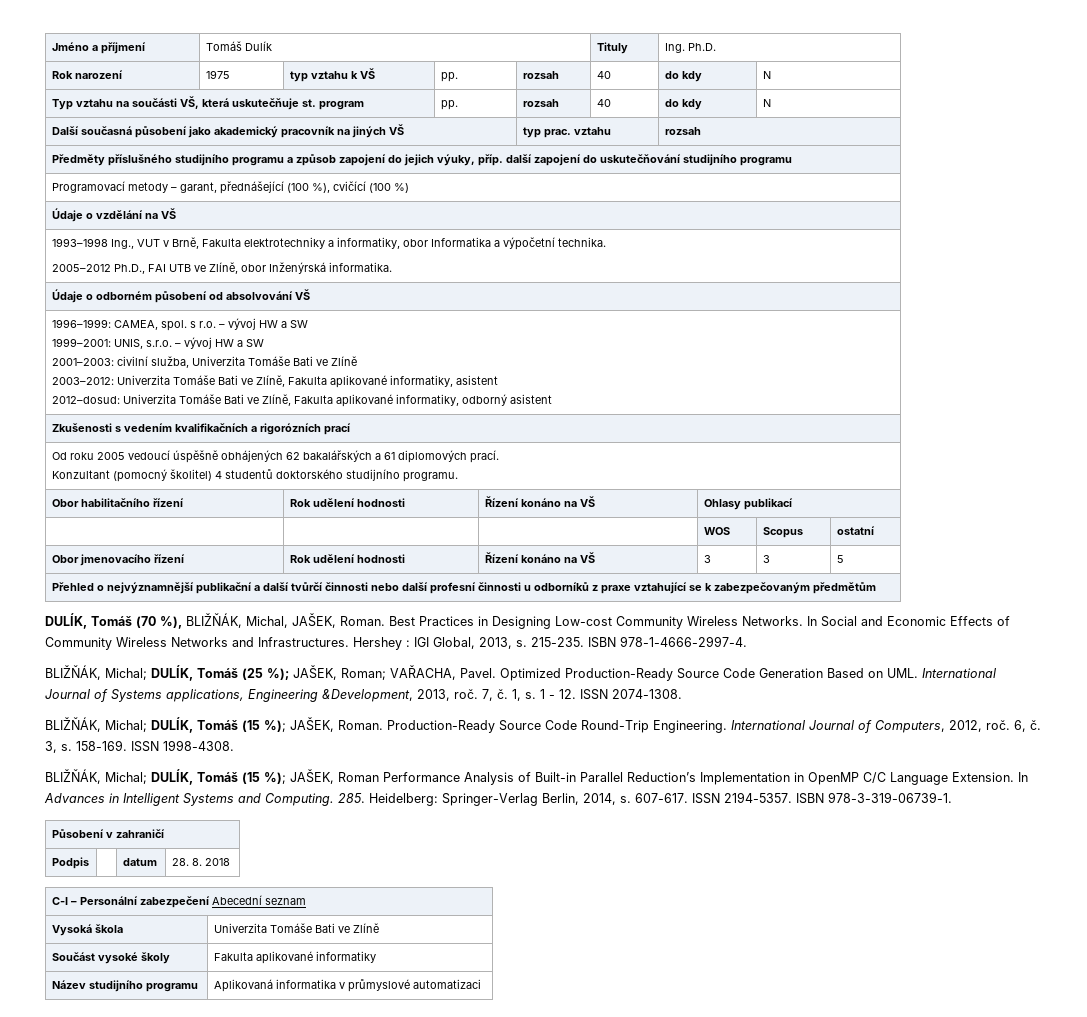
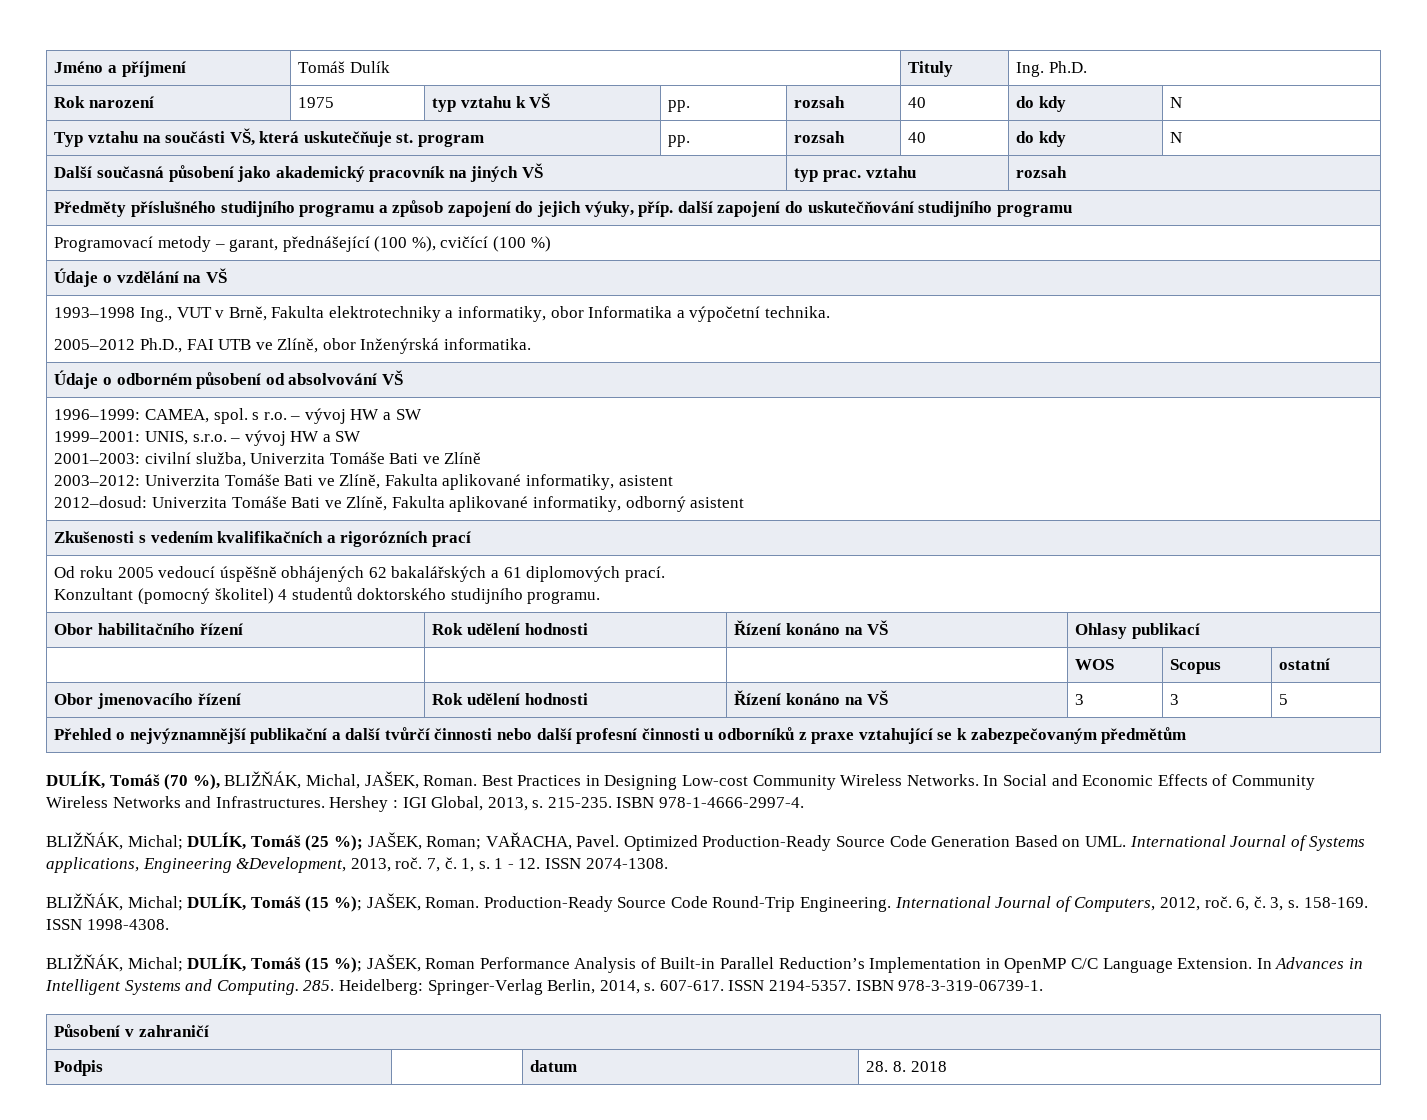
- C-I – Personální zabezpečení Abecední seznam
- Vysoká škola | Univerzita Tomáše Bati ve Zlíně
- Součást vysoké školy | Fakulta aplikované informatiky
- Název studijního programu | Aplikovaná informatika v průmyslové automatizaci

